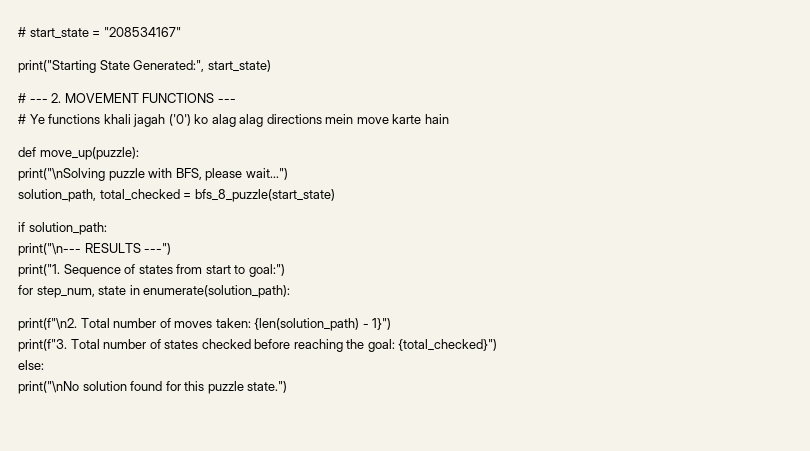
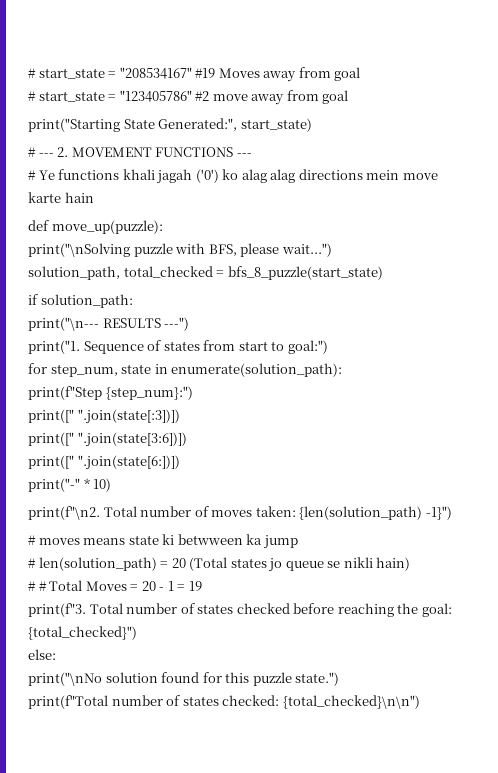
- # start_state = "208534167"
+ # start_state = "208534167" #19 Moves away from goal
+ # start_state = "123405786" #2 move away from goal
+ print(f"Step {step_num}:")
+ print([" ".join(state[:3])])
+ print([" ".join(state[3:6])])
+ print([" ".join(state[6:])])
+ print("-" * 10)
- Total number of moves taken: {len(solution_path) - 1}")
+ Total number of moves taken: {len(solution_path) -1}")
+ # moves means state ki betwween ka jump
+ # len(solution_path) = 20 (Total states jo queue se nikli hain)
+ # # Total Moves = 20 - 1 = 19
+ print(f"Total number of states checked: {total_checked}\n\n")

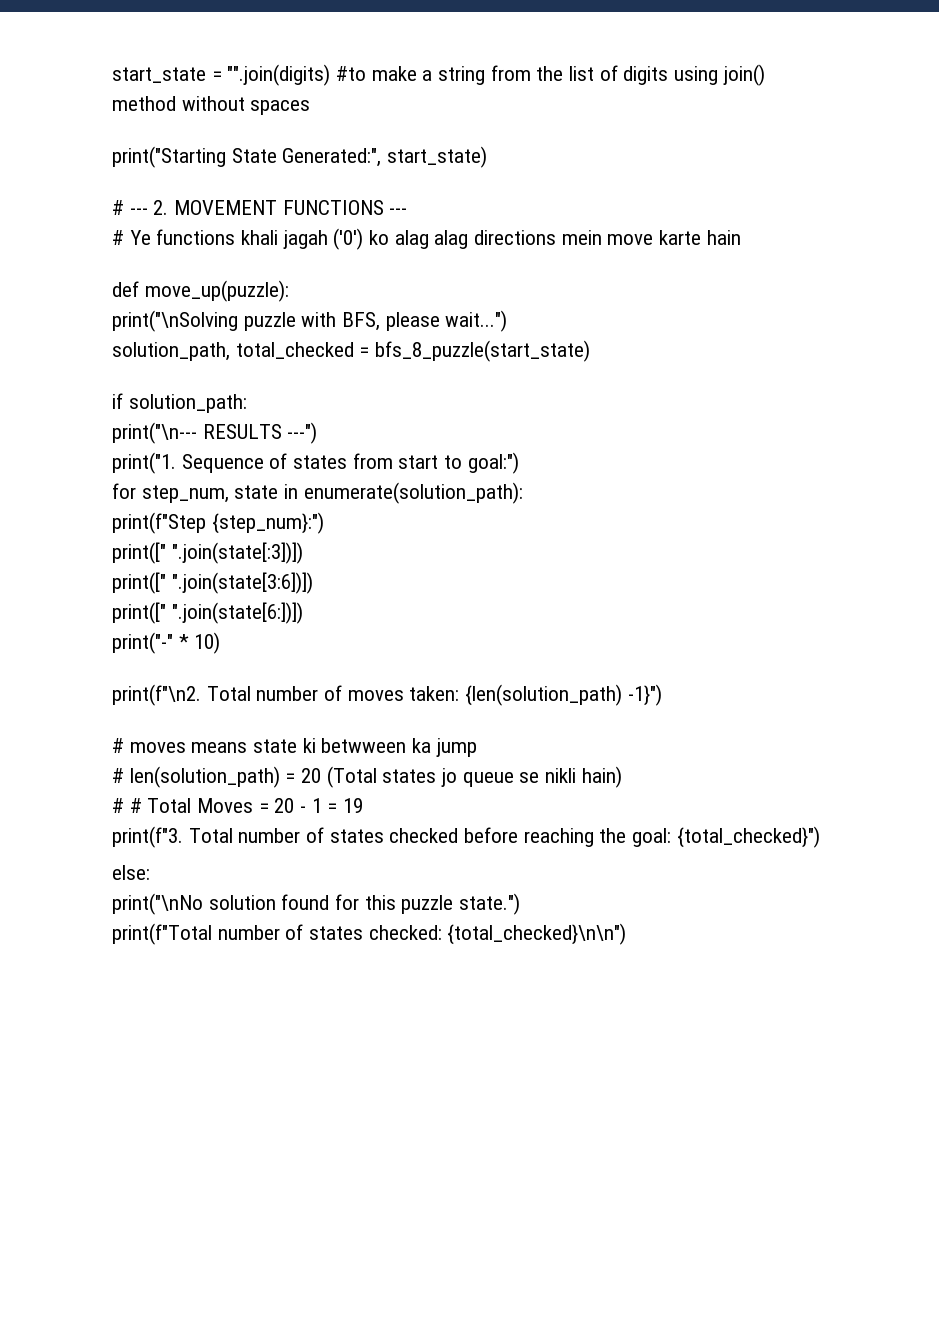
- # start_state = "208534167" #19 Moves away from goal
- # start_state = "123405786" #2 move away from goal
+ start_state = "".join(digits) #to make a string from the list of digits using join() method without spaces

